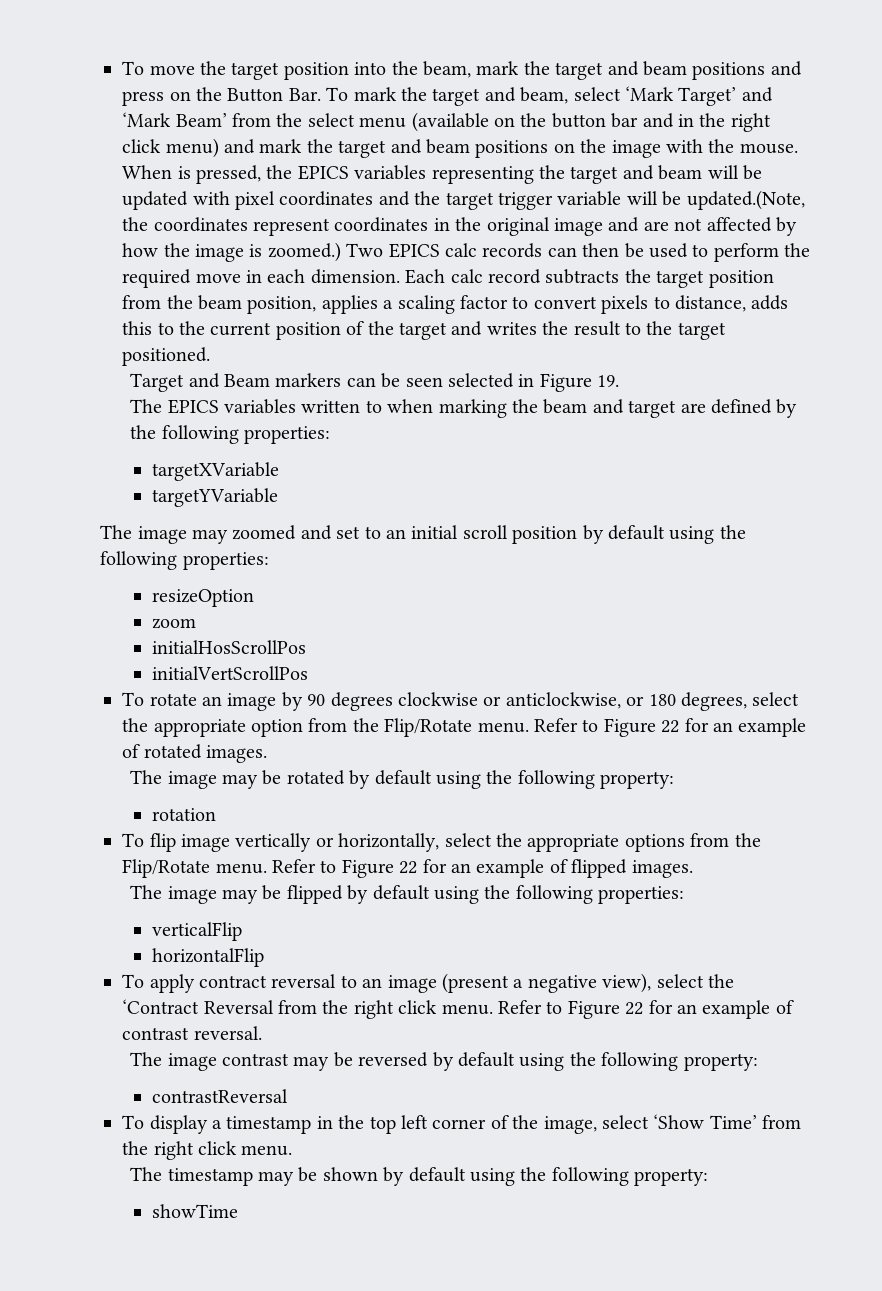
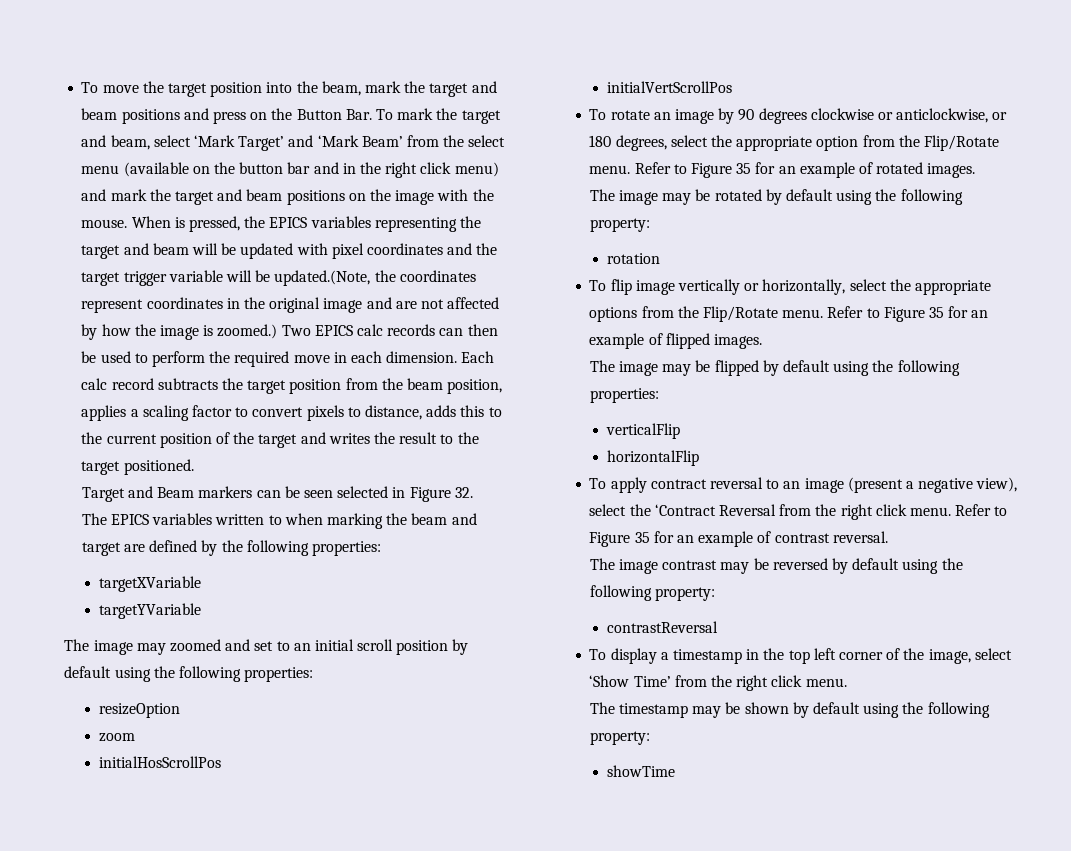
- Target and Beam markers can be seen selected in Figure 19.
+ Target and Beam markers can be seen selected in Figure 32.
- Refer to Figure 22 for an example of rotated images.
+ Refer to Figure 35 for an example of rotated images.
- Refer to Figure 22 for an example of flipped images.
+ Refer to Figure 35 for an example of flipped images.
- Refer to Figure 22 for an example of contrast reversal.
+ Refer to Figure 35 for an example of contrast reversal.

